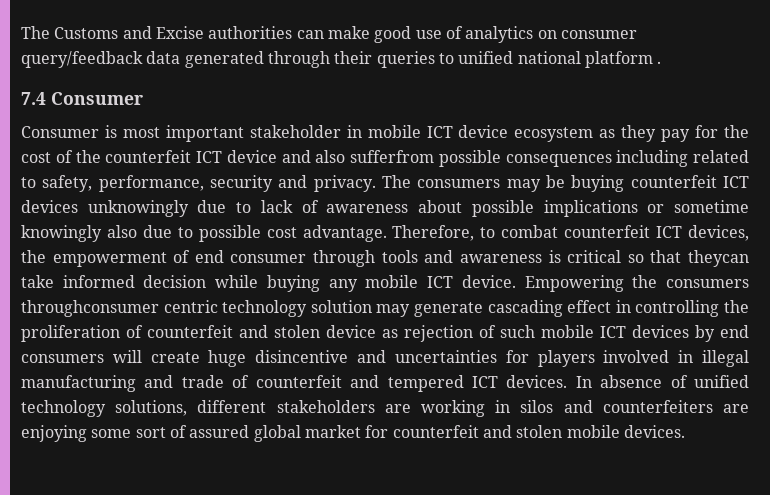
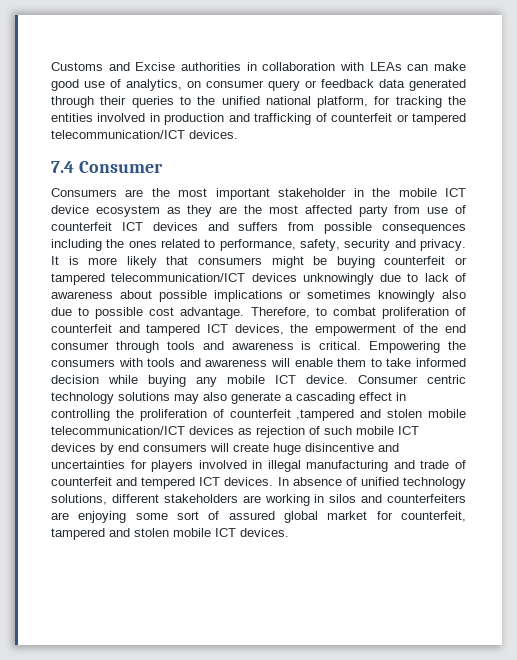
- The Customs and Excise authorities can make good use of analytics on consumer query/feedback data generated through their queries to unified national platform .
+ Customs and Excise authorities in collaboration with LEAs can make good use of analytics, on consumer query or feedback data generated through their queries to the unified national platform, for tracking the entities involved in production and trafficking of counterfeit or tampered telecommunication/ICT devices.
- Consumer is most important stakeholder in mobile ICT device ecosystem as they pay for the cost of the counterfeit ICT device and also sufferfrom possible consequences including related to safety, performance, security and privacy. The consumers may be buying counterfeit ICT devices unknowingly due to lack of awareness about possible implications or sometime knowingly also due to possible cost advantage.
+ Consumers are the most important stakeholder in the mobile ICT device ecosystem as they are the most affected party from use of counterfeit ICT devices and suffers from possible consequences including the ones related to performance, safety, security and privacy. It is more likely that consumers might be buying counterfeit or tampered telecommunication/ICT devices unknowingly due to lack of awareness about possible implications or sometimes knowingly also due to possible cost advantage.
- Therefore, to combat counterfeit ICT devices, the empowerment of end consumer through tools and awareness is critical so that theycan take informed decision while buying any mobile ICT device.
+ Therefore, to combat proliferation of counterfeit and tampered ICT devices, the empowerment of the end consumer through tools and awareness is critical. Empowering the consumers with tools and awareness will enable them to take informed decision while buying any mobile ICT device.
- Empowering the consumers throughconsumer centric technology solution may generate cascading effect in controlling the proliferation of counterfeit and stolen device as rejection of such mobile ICT devices by end consumers will create huge disincentive and uncertainties for players involved in illegal manufacturing and trade of counterfeit and tempered ICT devices.
+ Consumer centric technology solutions may also generate a cascading effect in controlling the proliferation of counterfeit ,tampered and stolen mobile telecommunication/ICT devices as rejection of such mobile ICT devices by end consumers will create huge disincentive and uncertainties for players involved in illegal manufacturing and trade of counterfeit and tempered ICT devices.
- In absence of unified technology solutions, different stakeholders are working in silos and counterfeiters are enjoying some sort of assured global market for counterfeit and stolen mobile devices.
+ In absence of unified technology solutions, different stakeholders are working in silos and counterfeiters are enjoying some sort of assured global market for counterfeit, tampered and stolen mobile ICT devices.

